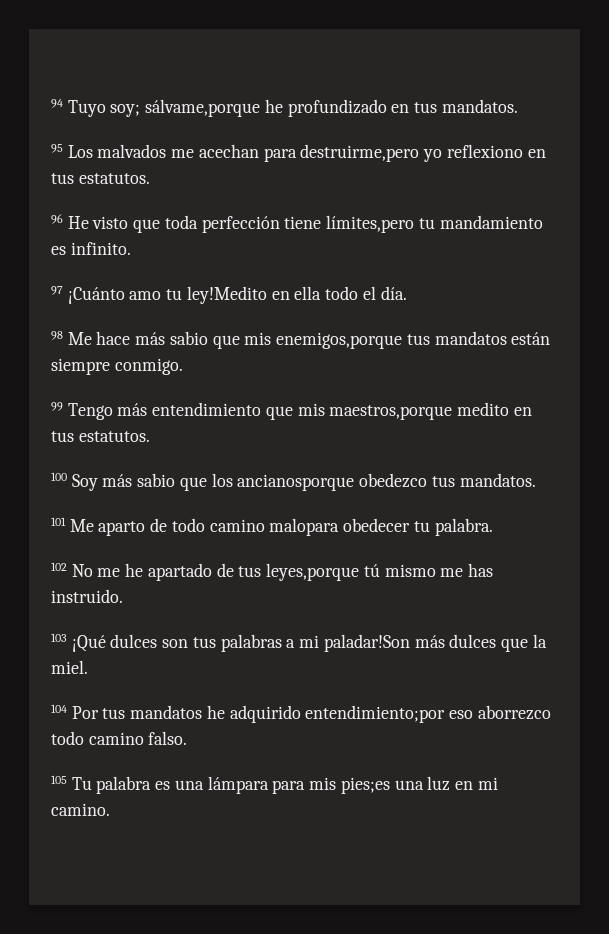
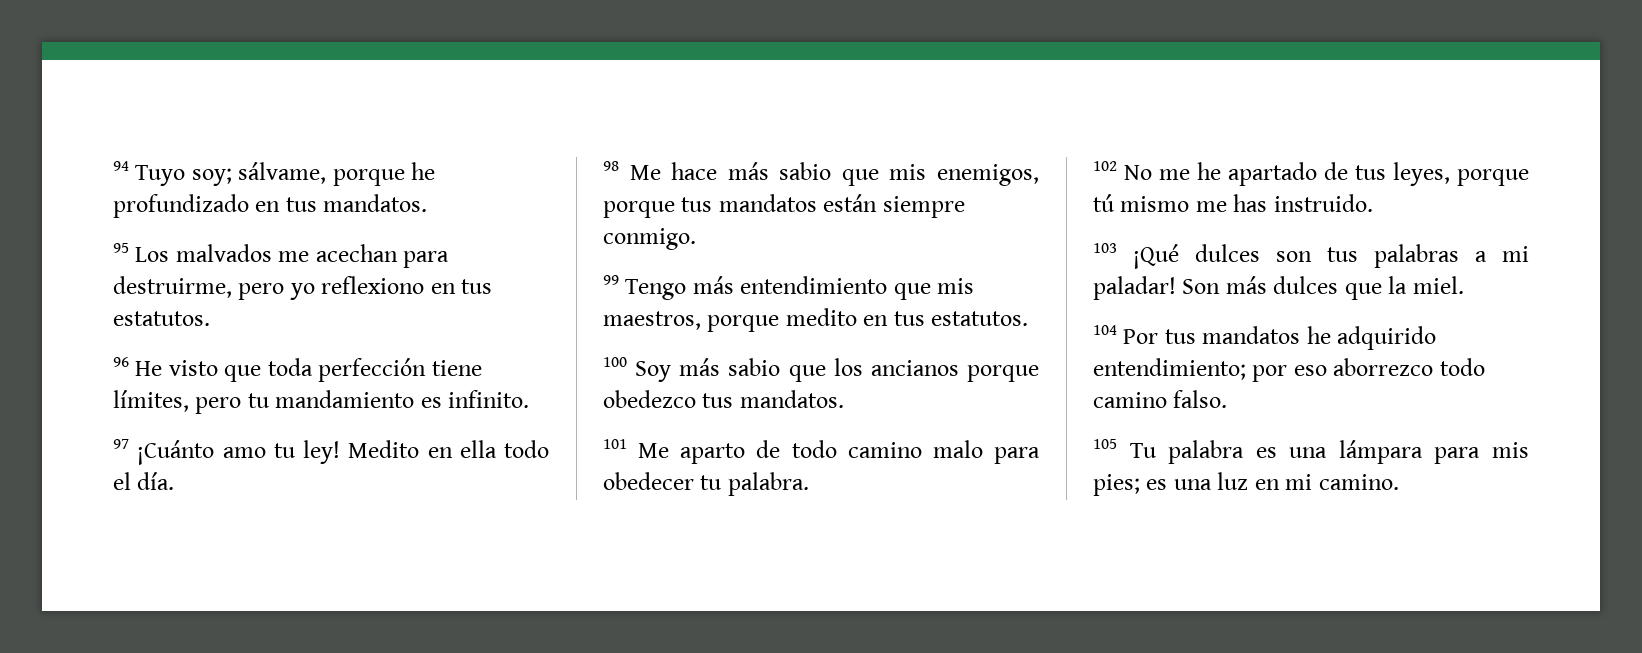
- 94 Tuyo soy; sálvame,porque he profundizado en tus mandatos.
+ 94 Tuyo soy; sálvame, porque he profundizado en tus mandatos.
- 95 Los malvados me acechan para destruirme,pero yo reflexiono en tus estatutos.
+ 95 Los malvados me acechan para destruirme, pero yo reflexiono en tus estatutos.
- 96 He visto que toda perfección tiene límites,pero tu mandamiento es infinito.
+ 96 He visto que toda perfección tiene límites, pero tu mandamiento es infinito.
- 97 ¡Cuánto amo tu ley!Medito en ella todo el día.
+ 97 ¡Cuánto amo tu ley! Medito en ella todo el día.
- 98 Me hace más sabio que mis enemigos,porque tus mandatos están siempre conmigo.
+ 98 Me hace más sabio que mis enemigos, porque tus mandatos están siempre conmigo.
- 99 Tengo más entendimiento que mis maestros,porque medito en tus estatutos.
+ 99 Tengo más entendimiento que mis maestros, porque medito en tus estatutos.
- 100 Soy más sabio que los ancianosporque obedezco tus mandatos.
+ 100 Soy más sabio que los ancianos porque obedezco tus mandatos.
- 101 Me aparto de todo camino malopara obedecer tu palabra.
+ 101 Me aparto de todo camino malo para obedecer tu palabra.
- 102 No me he apartado de tus leyes,porque tú mismo me has instruido.
+ 102 No me he apartado de tus leyes, porque tú mismo me has instruido.
- 103 ¡Qué dulces son tus palabras a mi paladar!Son más dulces que la miel.
+ 103 ¡Qué dulces son tus palabras a mi paladar! Son más dulces que la miel.
- 104 Por tus mandatos he adquirido entendimiento;por eso aborrezco todo camino falso.
+ 104 Por tus mandatos he adquirido entendimiento; por eso aborrezco todo camino falso.
- 105 Tu palabra es una lámpara para mis pies;es una luz en mi camino.
+ 105 Tu palabra es una lámpara para mis pies; es una luz en mi camino.

